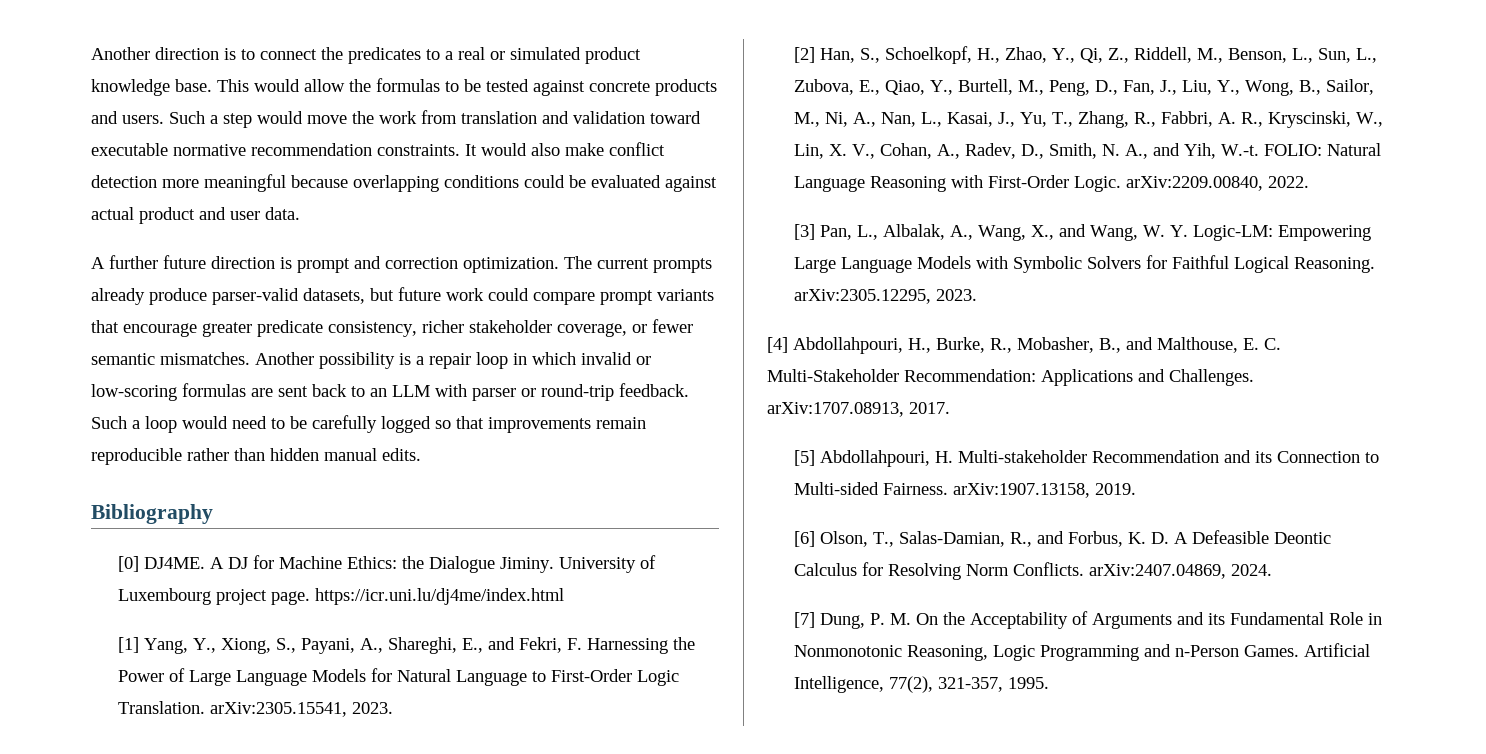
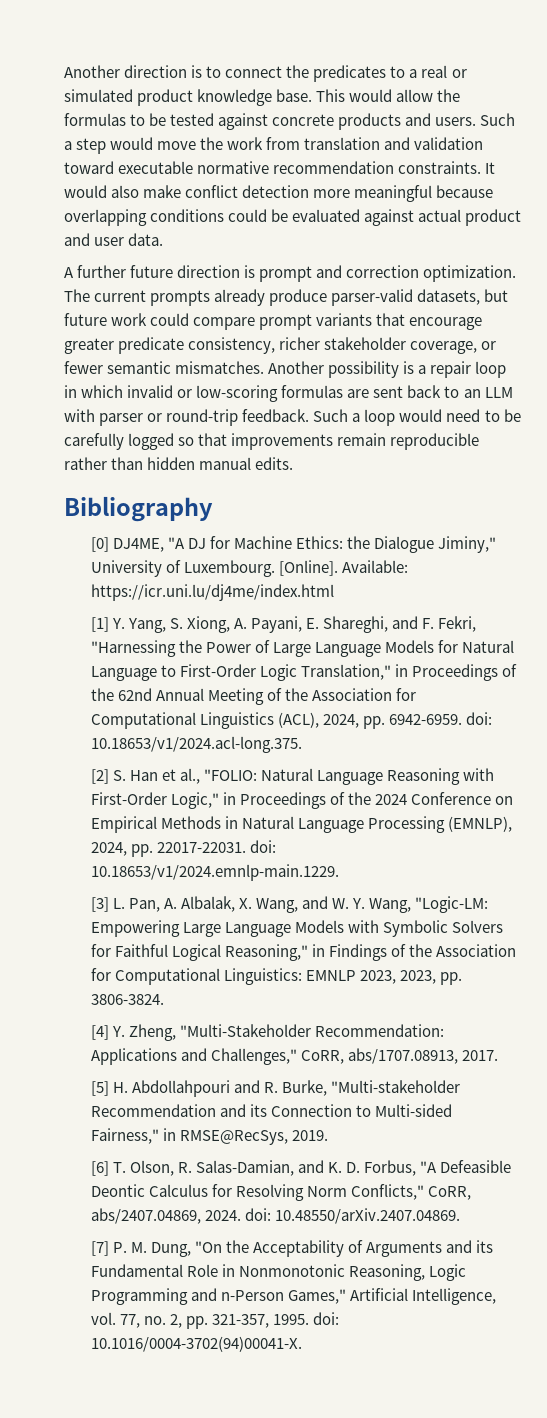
- [0] DJ4ME. A DJ for Machine Ethics: the Dialogue Jiminy. University of Luxembourg project page. https://icr.uni.lu/dj4me/index.html
+ [0] DJ4ME, "A DJ for Machine Ethics: the Dialogue Jiminy," University of Luxembourg. [Online]. Available: https://icr.uni.lu/dj4me/index.html
- [1] Yang, Y., Xiong, S., Payani, A., Shareghi, E., and Fekri, F. Harnessing the Power of Large Language Models for Natural Language to First-Order Logic Translation. arXiv:2305.15541, 2023.
- [2] Han, S., Schoelkopf, H., Zhao, Y., Qi, Z., Riddell, M., Benson, L., Sun, L., Zubova, E., Qiao, Y., Burtell, M., Peng, D., Fan, J., Liu, Y., Wong, B., Sailor, M., Ni, A., Nan, L., Kasai, J., Yu, T., Zhang, R., Fabbri, A. R., Kryscinski, W., Lin, X. V., Cohan, A., Radev, D., Smith, N. A., and Yih, W.-t. FOLIO: Natural Language Reasoning with First-Order Logic. arXiv:2209.00840, 2022.
- [3] Pan, L., Albalak, A., Wang, X., and Wang, W. Y. Logic-LM: Empowering Large Language Models with Symbolic Solvers for Faithful Logical Reasoning. arXiv:2305.12295, 2023.
- [4] Abdollahpouri, H., Burke, R., Mobasher, B., and Malthouse, E. C. Multi-Stakeholder Recommendation: Applications and Challenges. arXiv:1707.08913, 2017.
- [5] Abdollahpouri, H. Multi-stakeholder Recommendation and its Connection to Multi-sided Fairness. arXiv:1907.13158, 2019.
+ [1] Y. Yang, S. Xiong, A. Payani, E. Shareghi, and F. Fekri, "Harnessing the Power of Large Language Models for Natural Language to First-Order Logic Translation," in Proceedings of the 62nd Annual Meeting of the Association for Computational Linguistics (ACL), 2024, pp. 6942-6959. doi: 10.18653/v1/2024.acl-long.375.
+ [2] S. Han et al., "FOLIO: Natural Language Reasoning with First-Order Logic," in Proceedings of the 2024 Conference on Empirical Methods in Natural Language Processing (EMNLP), 2024, pp. 22017-22031. doi: 10.18653/v1/2024.emnlp-main.1229.
+ [3] L. Pan, A. Albalak, X. Wang, and W. Y. Wang, "Logic-LM: Empowering Large Language Models with Symbolic Solvers for Faithful Logical Reasoning," in Findings of the Association for Computational Linguistics: EMNLP 2023, 2023, pp. 3806-3824.
+ [4] Y. Zheng, "Multi-Stakeholder Recommendation: Applications and Challenges," CoRR, abs/1707.08913, 2017.
+ [5] H. Abdollahpouri and R. Burke, "Multi-stakeholder Recommendation and its Connection to Multi-sided Fairness," in RMSE@RecSys, 2019.
- [6] Olson, T., Salas-Damian, R., and Forbus, K. D. A Defeasible Deontic Calculus for Resolving Norm Conflicts. arXiv:2407.04869, 2024.
+ [6] T. Olson, R. Salas-Damian, and K. D. Forbus, "A Defeasible Deontic Calculus for Resolving Norm Conflicts," CoRR, abs/2407.04869, 2024. doi: 10.48550/arXiv.2407.04869.
- [7] Dung, P. M. On the Acceptability of Arguments and its Fundamental Role in Nonmonotonic Reasoning, Logic Programming and n-Person Games. Artificial Intelligence, 77(2), 321-357, 1995.
+ [7] P. M. Dung, "On the Acceptability of Arguments and its Fundamental Role in Nonmonotonic Reasoning, Logic Programming and n-Person Games," Artificial Intelligence, vol. 77, no. 2, pp. 321-357, 1995. doi: 10.1016/0004-3702(94)00041-X.

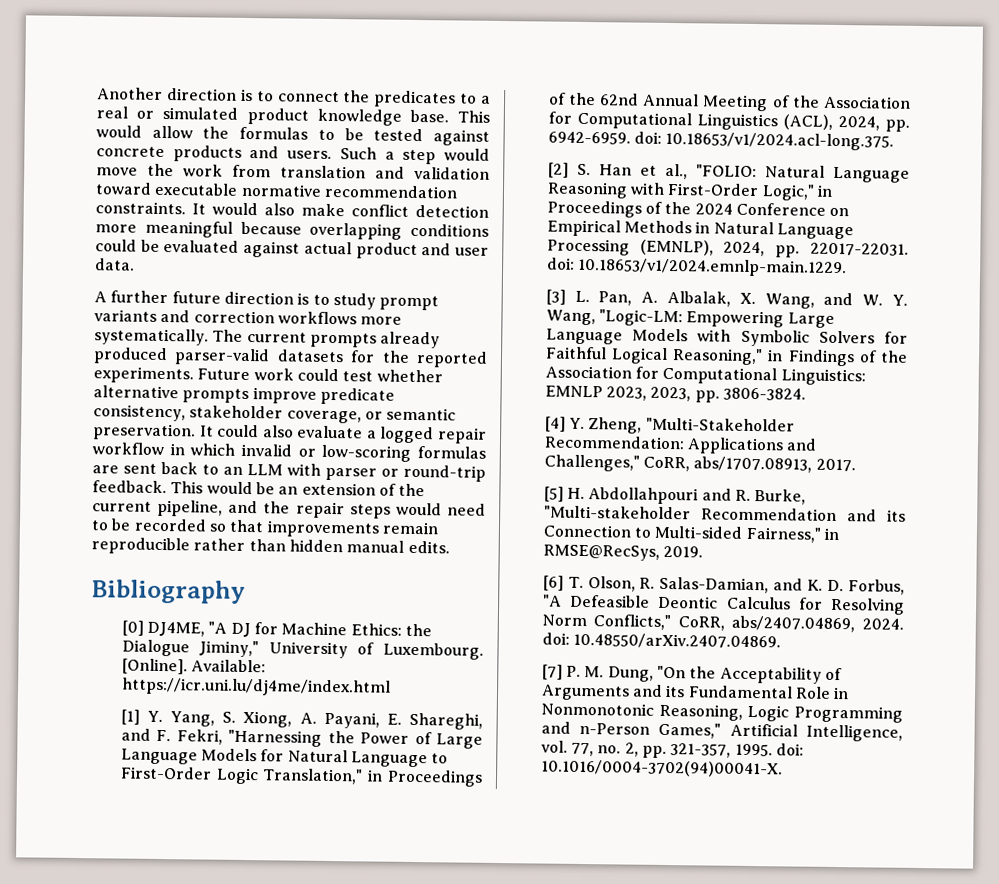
- A further future direction is prompt and correction optimization. The current prompts already produce parser-valid datasets, but future work could compare prompt variants that encourage greater predicate consistency, richer stakeholder coverage, or fewer semantic mismatches. Another possibility is a repair loop in which invalid or low-scoring formulas are sent back to an LLM with parser or round-trip feedback.
+ A further future direction is to study prompt variants and correction workflows more systematically. The current prompts already produced parser-valid datasets for the reported experiments. Future work could test whether alternative prompts improve predicate consistency, stakeholder coverage, or semantic preservation. It could also evaluate a logged repair workflow in which invalid or low-scoring formulas are sent back to an LLM with parser or round-trip feedback.
- Such a loop would need to be carefully logged so that improvements remain reproducible rather than hidden manual edits.
+ This would be an extension of the current pipeline, and the repair steps would need to be recorded so that improvements remain reproducible rather than hidden manual edits.

